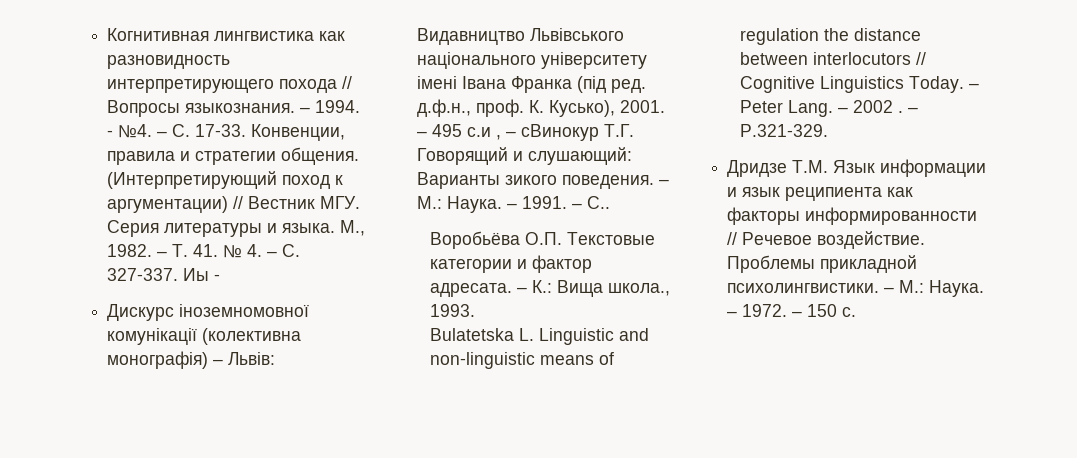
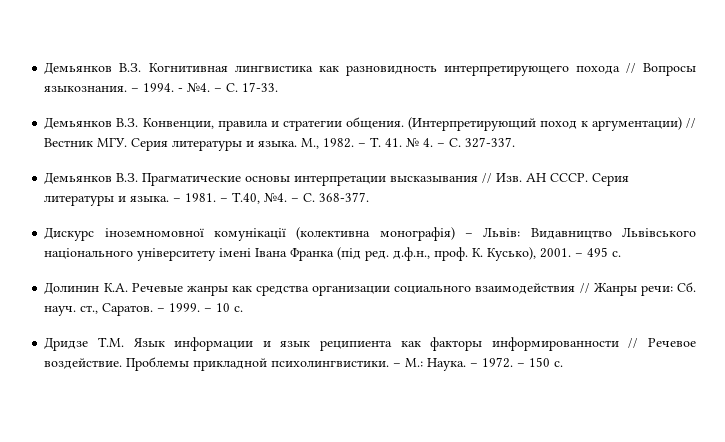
- Когнитивная лингвистика как разновидность интерпретирующего похода // Вопросы языкознания.
+ Демьянков В.З. Когнитивная лингвистика как разновидность интерпретирующего похода // Вопросы языкознания.
- – С. 17-33. Конвенции, правила и стратегии общения.
+ – С. 17-33.
+ Демьянков В.З. Конвенции, правила и стратегии общения.
- – Т. 41. № 4. – С. 327-337. Иы -
+ – Т. 41. № 4. – С. 327-337.
+ Демьянков В.З. Прагматические основы интерпретации высказывания // Изв. АН СССР. Серия литературы и языка. – 1981. – Т.40, №4. – С. 368-377.
- – 495 с.и , – сВинокур Т.Г. Говорящий и слушающий: Варианты зикого поведения. – М.: Наука. – 1991. – С..
- Воробьёва О.П. Текстовые категории и фактор адресата. – К.: Вища школа., 1993.
- Bulatetska L. Linguistic and non-linguistic means of regulation the distance between interlocutors // Cognitive Linguistics Today. – Peter Lang. – 2002 . – Р.321-329.
+ – 495 с.
+ Долинин К.А. Речевые жанры как средства организации социального взаимодействия // Жанры речи: Сб. науч. ст., Саратов. – 1999. – 10 с.

